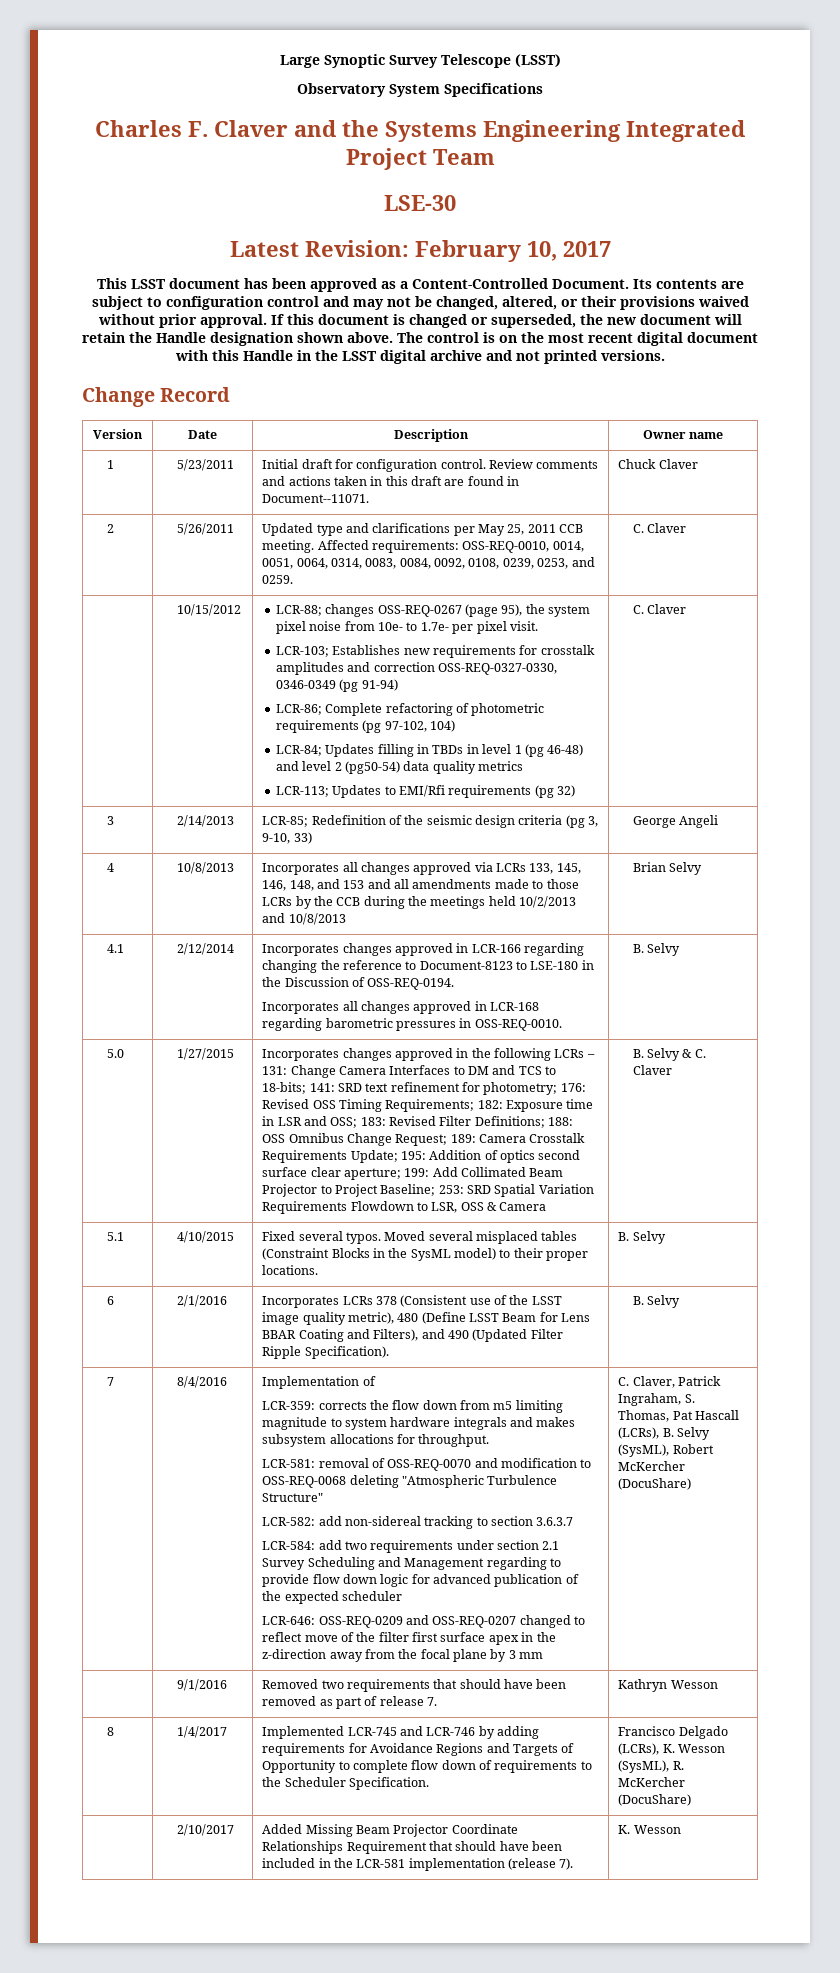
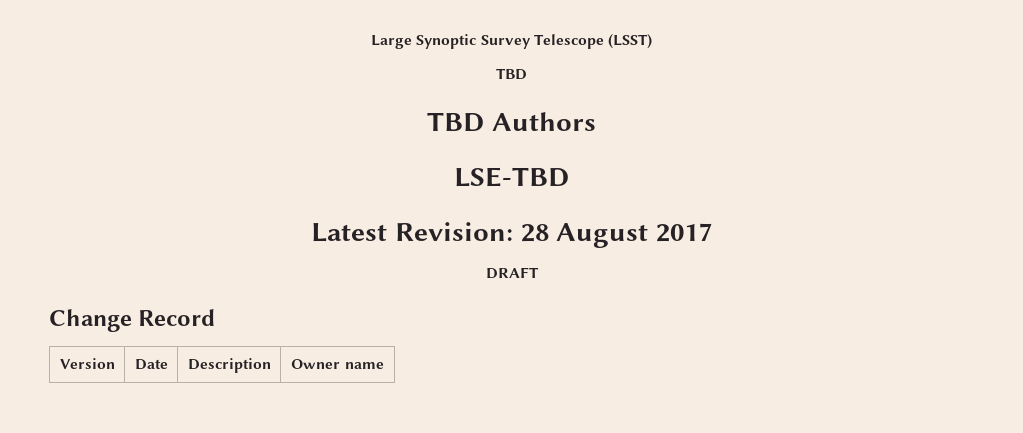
  Large Synoptic Survey Telescope (LSST)
- Observatory System Specifications
- Charles F. Claver and the Systems Engineering Integrated Project Team
- LSE-30
+ TBD
+ TBD Authors
+ LSE-TBD
- Latest Revision: February 10, 2017
+ Latest Revision: 28 August 2017
- This LSST document has been approved as a Content-Controlled Document. Its contents are subject to configuration control and may not be changed, altered, or their provisions waived without prior approval. If this document is changed or superseded, the new document will retain the Handle designation shown above. The control is on the most recent digital document with this Handle in the LSST digital archive and not printed versions.
+ DRAFT
- 1 | 5/23/2011 | Initial draft for configuration control. Review comments and actions taken in this draft are found in Document-‐11071. | Chuck Claver
- 2 | 5/26/2011 | Updated type and clarifications per May 25, 2011 CCB meeting. Affected requirements: OSS-REQ-0010, 0014, 0051, 0064, 0314, 0083, 0084, 0092, 0108, 0239, 0253, and 0259. | C. Claver
- | 10/15/2012 | LCR-88; changes OSS-REQ-0267 (page 95), the system pixel noise from 10e- to 1.7e- per pixel visit.
- LCR-103; Establishes new requirements for crosstalk amplitudes and correction OSS-REQ-0327-0330, 0346-0349 (pg 91-94)
- LCR-86; Complete refactoring of photometric requirements (pg 97-102, 104)
- LCR-84; Updates filling in TBDs in level 1 (pg 46-48) and level 2 (pg50-54) data quality metrics
- LCR-113; Updates to EMI/Rfi requirements (pg 32) | C. Claver
- 3 | 2/14/2013 | LCR-85; Redefinition of the seismic design criteria (pg 3, 9-10, 33) | George Angeli
- 4 | 10/8/2013 | Incorporates all changes approved via LCRs 133, 145, 146, 148, and 153 and all amendments made to those LCRs by the CCB during the meetings held 10/2/2013 and 10/8/2013 | Brian Selvy
- 4.1 | 2/12/2014 | Incorporates changes approved in LCR-166 regarding changing the reference to Document-8123 to LSE-180 in the Discussion of OSS-REQ-0194.
- Incorporates all changes approved in LCR-168 regarding barometric pressures in OSS-REQ-0010. | B. Selvy
- 5.0 | 1/27/2015 | Incorporates changes approved in the following LCRs – 131: Change Camera Interfaces to DM and TCS to 18-bits; 141: SRD text refinement for photometry; 176: Revised OSS Timing Requirements; 182: Exposure time in LSR and OSS; 183: Revised Filter Definitions; 188: OSS Omnibus Change Request; 189: Camera Crosstalk Requirements Update; 195: Addition of optics second surface clear aperture; 199: Add Collimated Beam Projector to Project Baseline; 253: SRD Spatial Variation Requirements Flowdown to LSR, OSS & Camera | B. Selvy & C. Claver
- 5.1 | 4/10/2015 | Fixed several typos. Moved several misplaced tables (Constraint Blocks in the SysML model) to their proper locations. | B. Selvy
- 6 | 2/1/2016 | Incorporates LCRs 378 (Consistent use of the LSST image quality metric), 480 (Define LSST Beam for Lens BBAR Coating and Filters), and 490 (Updated Filter Ripple Specification). | B. Selvy
- 7 | 8/4/2016 | Implementation of
- LCR-359: corrects the flow down from m5 limiting magnitude to system hardware integrals and makes subsystem allocations for throughput.
- LCR-581: removal of OSS-REQ-0070 and modification to OSS-REQ-0068 deleting "Atmospheric Turbulence Structure"
- LCR-582: add non-sidereal tracking to section 3.6.3.7
- LCR-584: add two requirements under section 2.1 Survey Scheduling and Management regarding to provide flow down logic for advanced publication of the expected scheduler
- LCR-646: OSS-REQ-0209 and OSS-REQ-0207 changed to reflect move of the filter first surface apex in the z-direction away from the focal plane by 3 mm | C. Claver, Patrick Ingraham, S. Thomas, Pat Hascall (LCRs), B. Selvy (SysML), Robert McKercher (DocuShare)
- | 9/1/2016 | Removed two requirements that should have been removed as part of release 7. | Kathryn Wesson
- 8 | 1/4/2017 | Implemented LCR-745 and LCR-746 by adding requirements for Avoidance Regions and Targets of Opportunity to complete flow down of requirements to the Scheduler Specification. | Francisco Delgado (LCRs), K. Wesson (SysML), R. McKercher (DocuShare)
- | 2/10/2017 | Added Missing Beam Projector Coordinate Relationships Requirement that should have been included in the LCR-581 implementation (release 7). | K. Wesson

